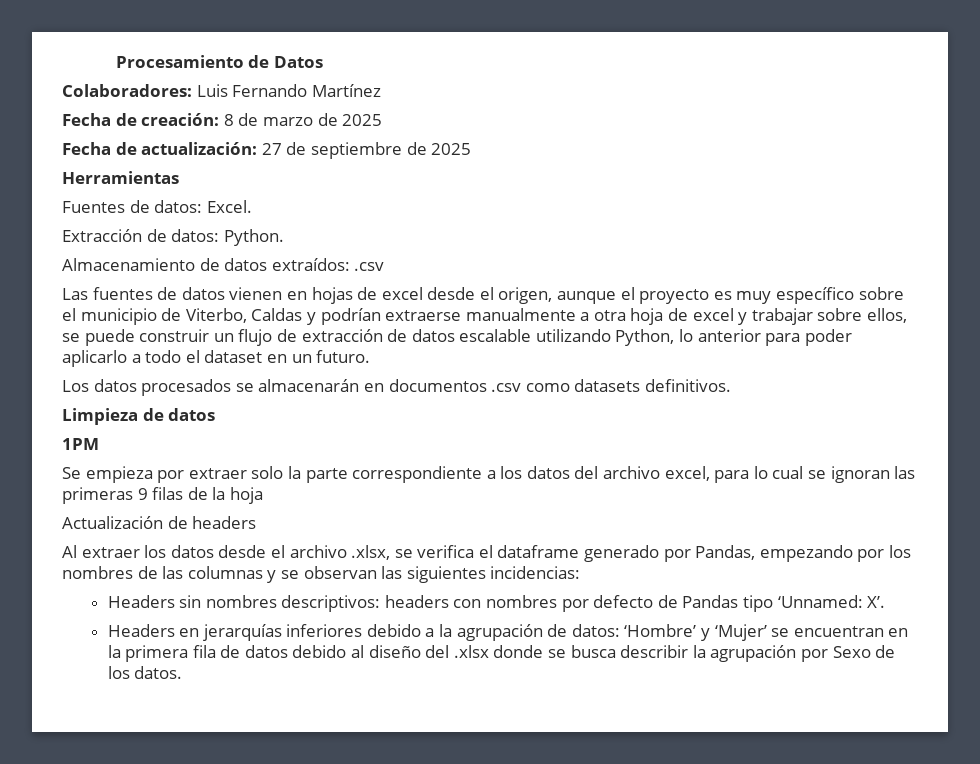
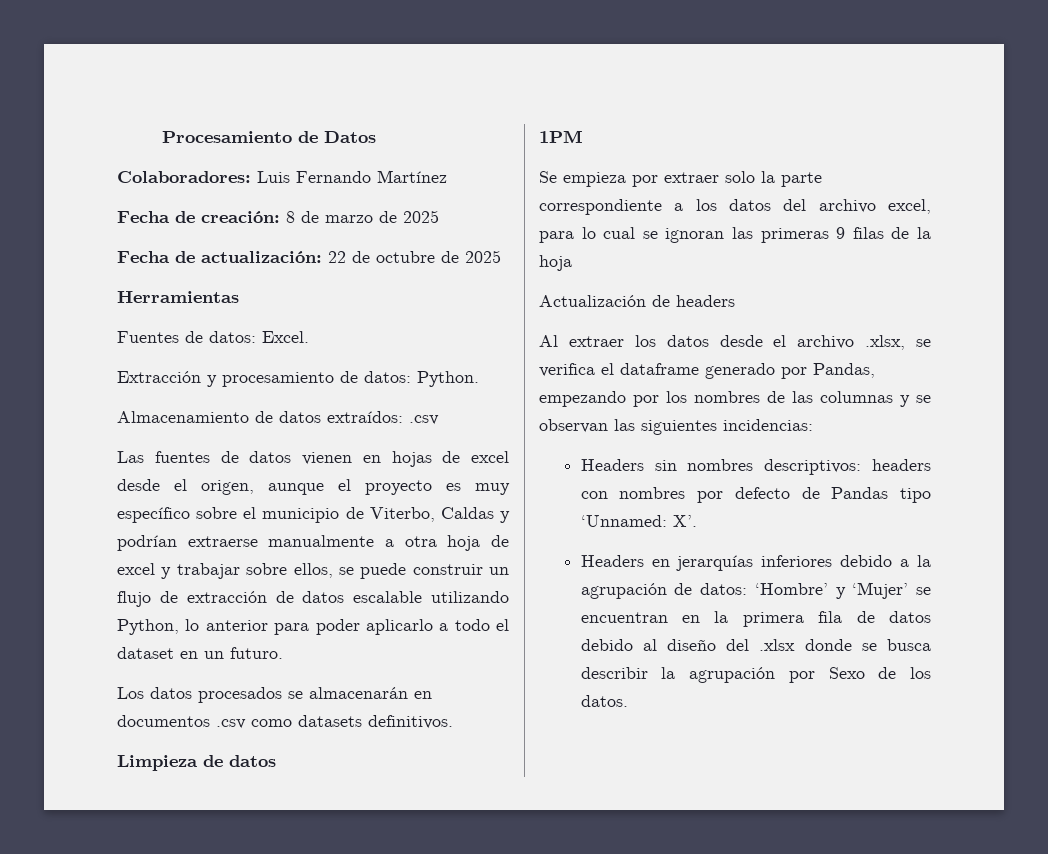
- Fecha de actualización: 27 de septiembre de 2025
+ Fecha de actualización: 22 de octubre de 2025
- Extracción de datos: Python.
+ Extracción y procesamiento de datos: Python.

